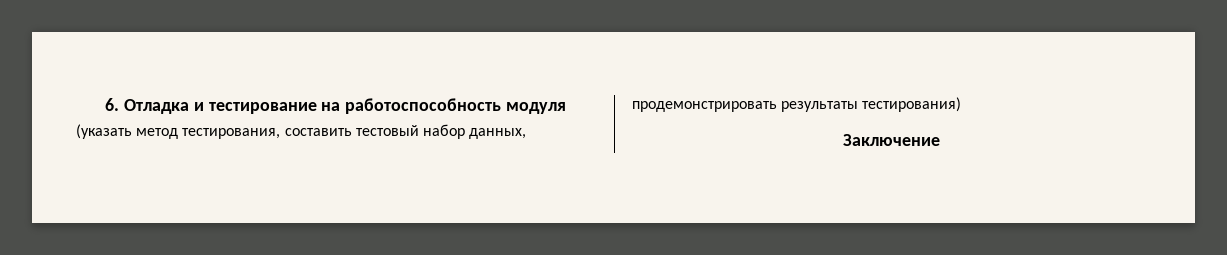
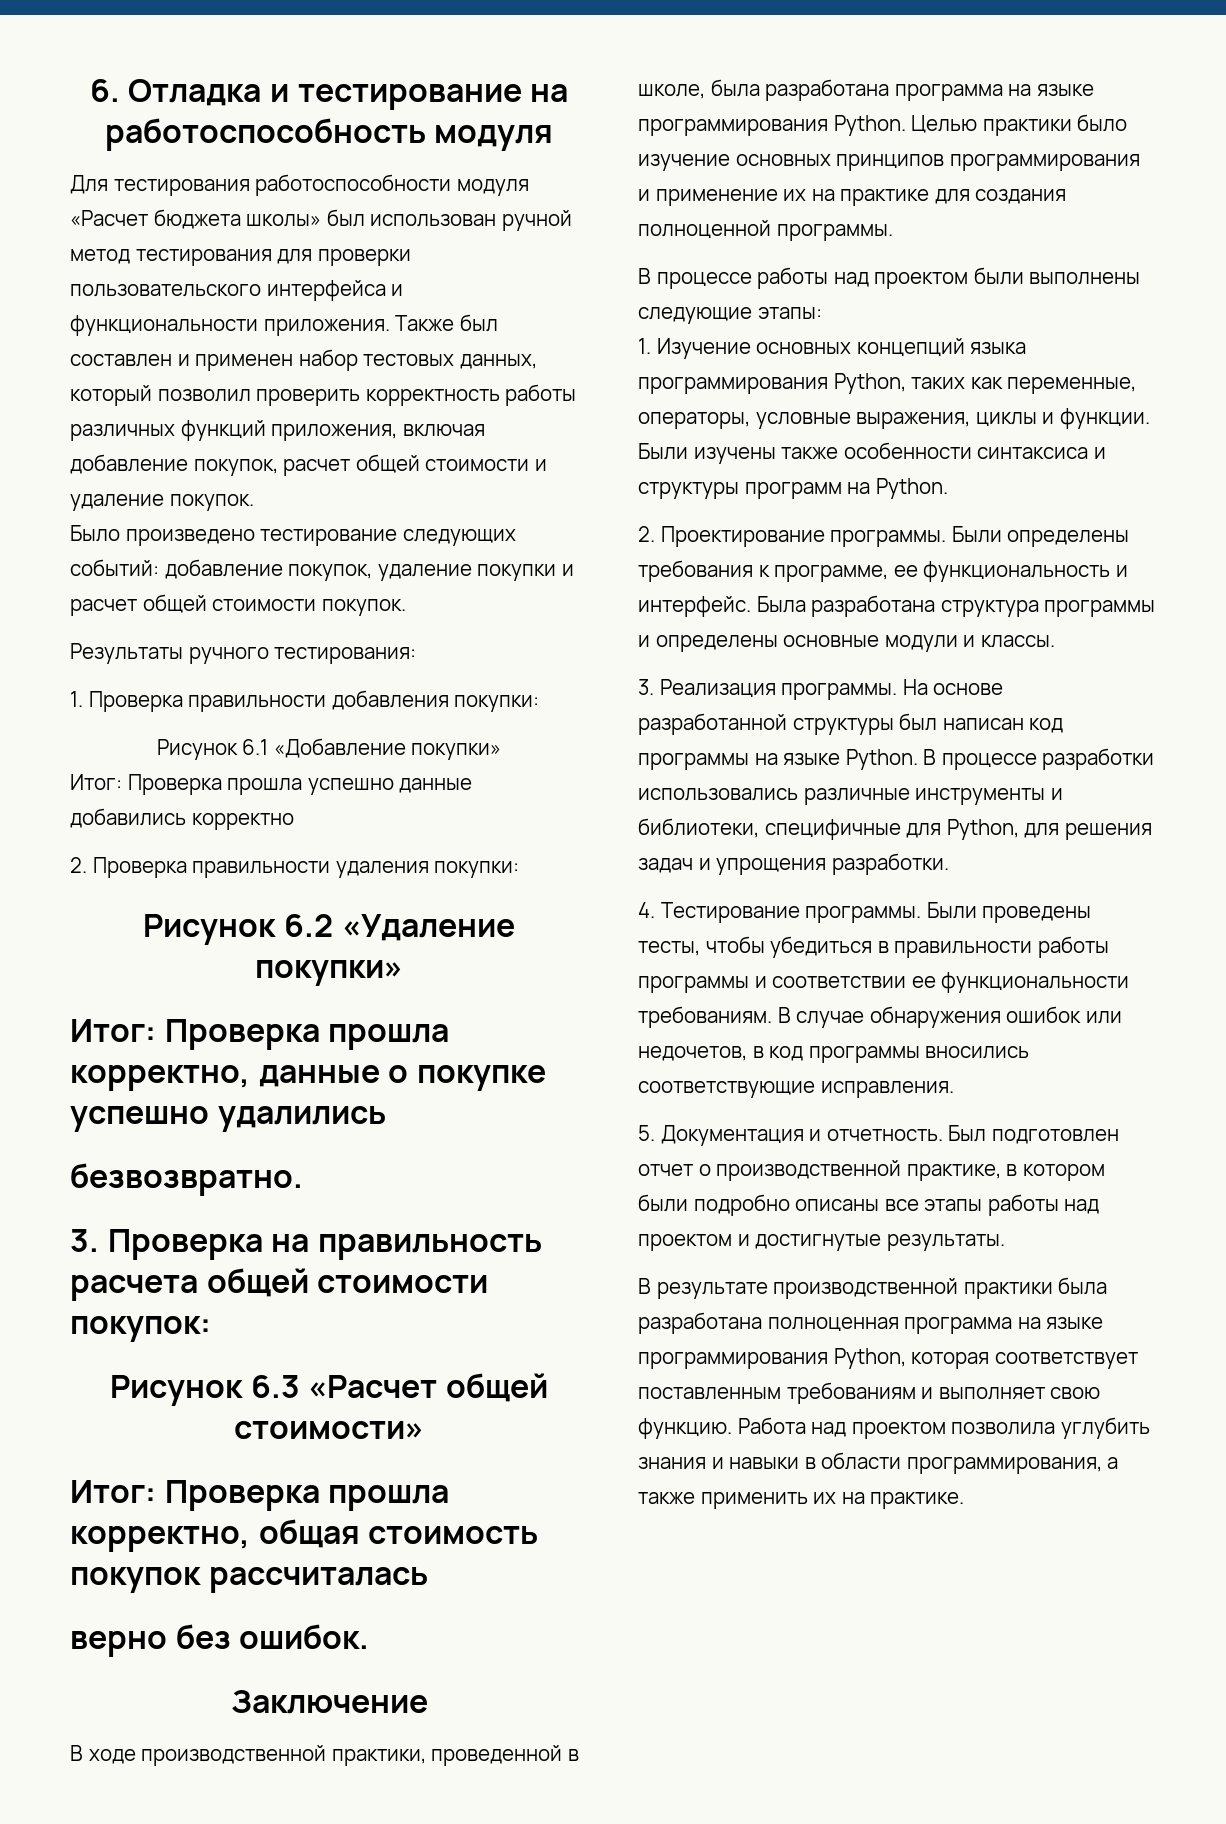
- (указать метод тестирования, составить тестовый набор данных, продемонстрировать результаты тестирования)
+ Для тестирования работоспособности модуля «Расчет бюджета школы» был использован ручной метод тестирования для проверки пользовательского интерфейса и функциональности приложения. Также был составлен и применен набор тестовых данных, который позволил проверить корректность работы различных функций приложения, включая добавление покупок, расчет общей стоимости и удаление покупок.
+ Было произведено тестирование следующих событий: добавление покупок, удаление покупки и расчет общей стоимости покупок.
+ Результаты ручного тестирования:
+ 1. Проверка правильности добавления покупки:
+ Рисунок 6.1 «Добавление покупки»
+ Итог: Проверка прошла успешно данные добавились корректно
+ 2. Проверка правильности удаления покупки:
+ Рисунок 6.2 «Удаление покупки»
+ Итог: Проверка прошла корректно, данные о покупке успешно удалились
+ безвозвратно.
+ 3. Проверка на правильность расчета общей стоимости покупок:
+ Рисунок 6.3 «Расчет общей стоимости»
+ Итог: Проверка прошла корректно, общая стоимость покупок рассчиталась
+ верно без ошибок.
  Заключение
+ В ходе производственной практики, проведенной в школе, была разработана программа на языке программирования Python. Целью практики было изучение основных принципов программирования и применение их на практике для создания полноценной программы.
+ В процессе работы над проектом были выполнены следующие этапы:
+ 1. Изучение основных концепций языка программирования Python, таких как переменные, операторы, условные выражения, циклы и функции. Были изучены также особенности синтаксиса и структуры программ на Python.
+ 2. Проектирование программы. Были определены требования к программе, ее функциональность и интерфейс. Была разработана структура программы и определены основные модули и классы.
+ 3. Реализация программы. На основе разработанной структуры был написан код программы на языке Python. В процессе разработки использовались различные инструменты и библиотеки, специфичные для Python, для решения задач и упрощения разработки.
+ 4. Тестирование программы. Были проведены тесты, чтобы убедиться в правильности работы программы и соответствии ее функциональности требованиям. В случае обнаружения ошибок или недочетов, в код программы вносились соответствующие исправления.
+ 5. Документация и отчетность. Был подготовлен отчет о производственной практике, в котором были подробно описаны все этапы работы над проектом и достигнутые результаты.
+ В результате производственной практики была разработана полноценная программа на языке программирования Python, которая соответствует поставленным требованиям и выполняет свою функцию. Работа над проектом позволила углубить знания и навыки в области программирования, а также применить их на практике.

